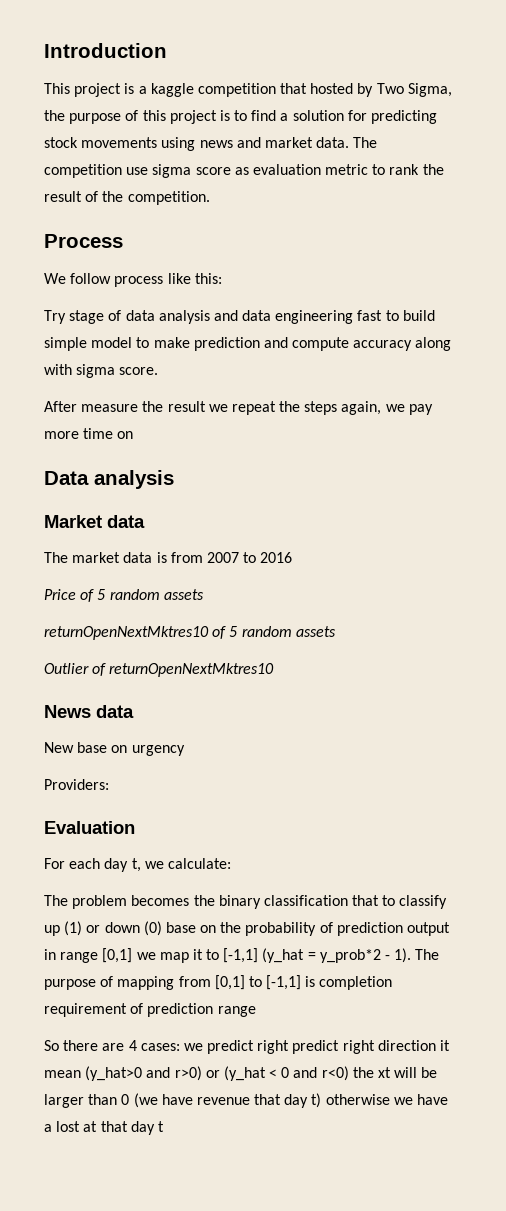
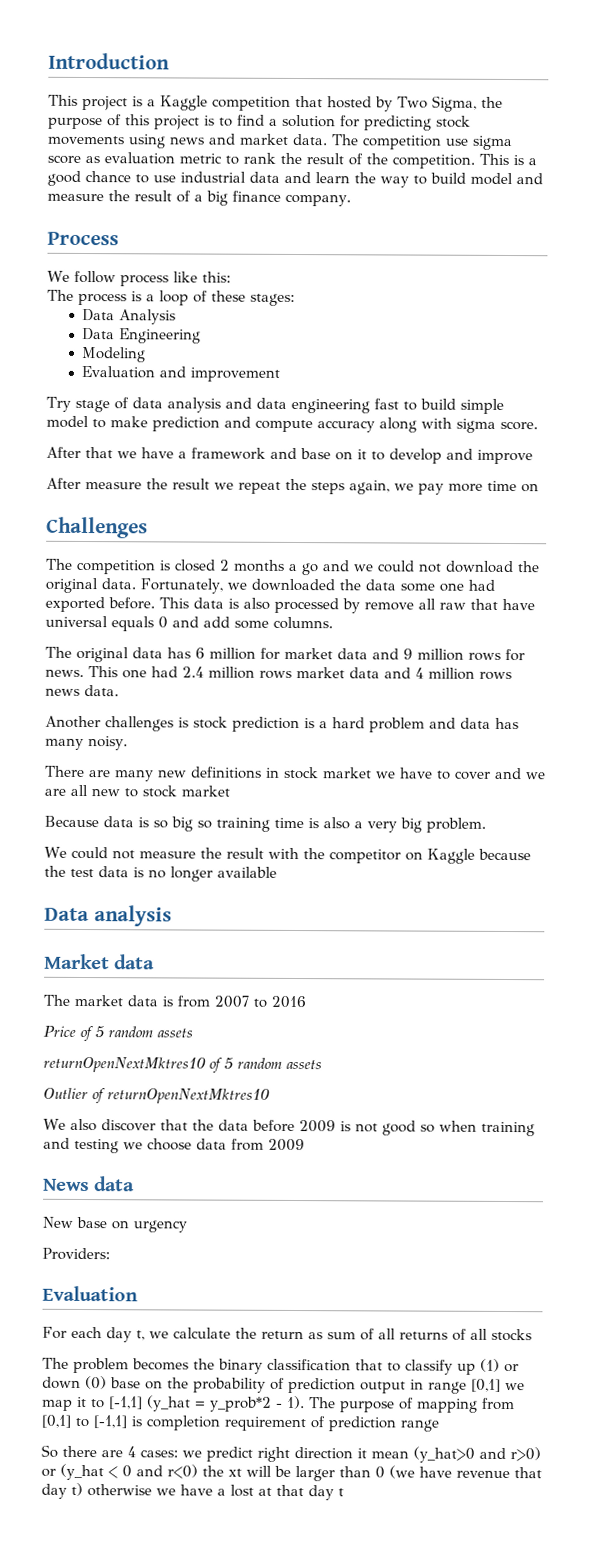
- This project is a kaggle competition that hosted by Two Sigma, the purpose of this project is to find a solution for predicting stock movements using news and market data.
+ This project is a Kaggle competition that hosted by Two Sigma, the purpose of this project is to find a solution for predicting stock movements using news and market data.
+ This is a good chance to use industrial data and learn the way to build model and measure the result of a big finance company.
+ The process is a loop of these stages:
+ Data Analysis
+ Data Engineering
+ Modeling
+ Evaluation and improvement
+ After that we have a framework and base on it to develop and improve
+ Challenges
+ The competition is closed 2 months a go and we could not download the original data. Fortunately, we downloaded the data some one had exported before. This data is also processed by remove all raw that have universal equals 0 and add some columns.
+ The original data has 6 million for market data and 9 million rows for news. This one had 2.4 million rows market data and 4 million rows news data.
+ Another challenges is stock prediction is a hard problem and data has many noisy.
+ There are many new definitions in stock market we have to cover and we are all new to stock market
+ Because data is so big so training time is also a very big problem.
+ We could not measure the result with the competitor on Kaggle because the test data is no longer available
+ We also discover that the data before 2009 is not good so when training and testing we choose data from 2009
- For each day t, we calculate:
+ For each day t, we calculate the return as sum of all returns of all stocks
- So there are 4 cases: we predict right predict right direction it mean (y_hat>0 and r>0) or (y_hat < 0 and r<0) the xt will be larger than 0 (we have revenue that day t) otherwise we have a lost at that day t
+ So there are 4 cases: we predict right direction it mean (y_hat>0 and r>0) or (y_hat < 0 and r<0) the xt will be larger than 0 (we have revenue that day t) otherwise we have a lost at that day t

